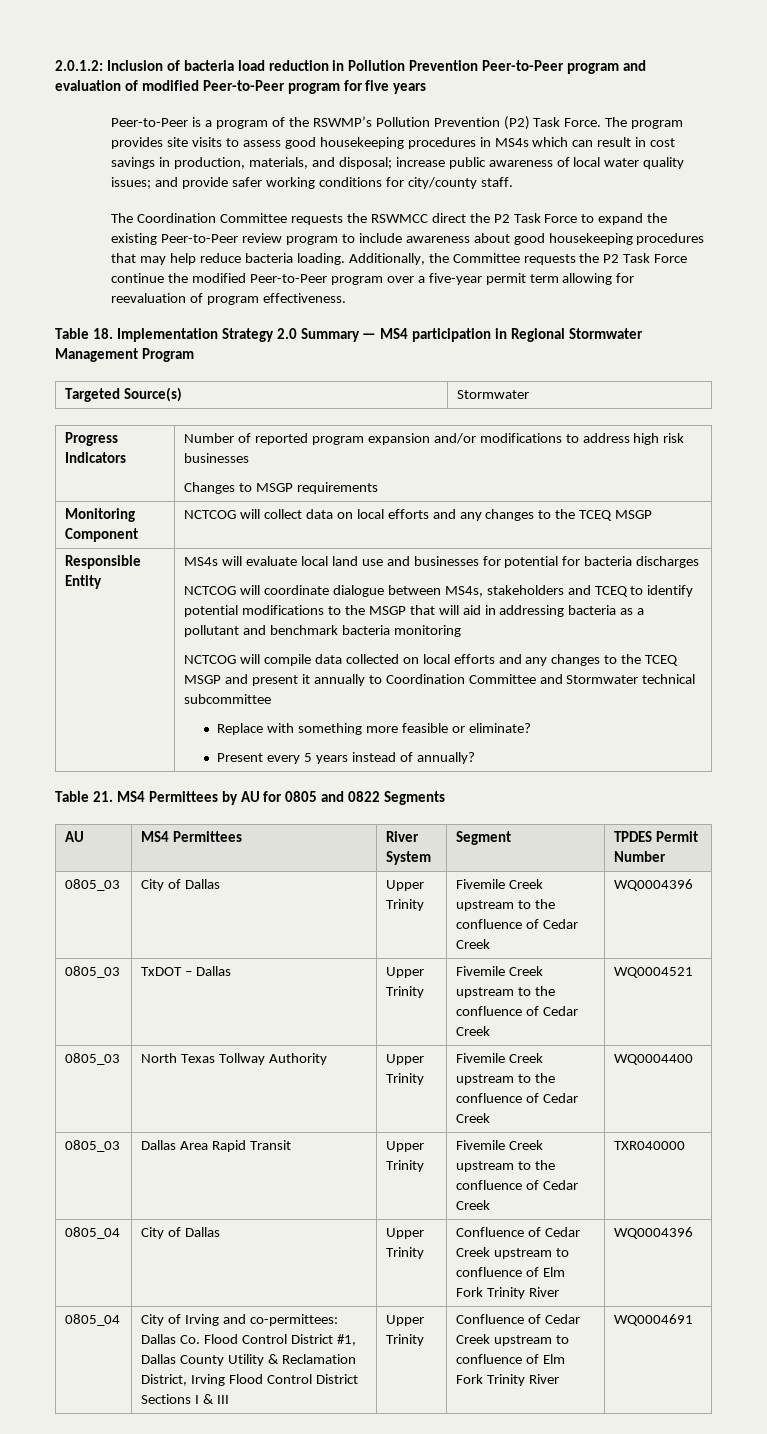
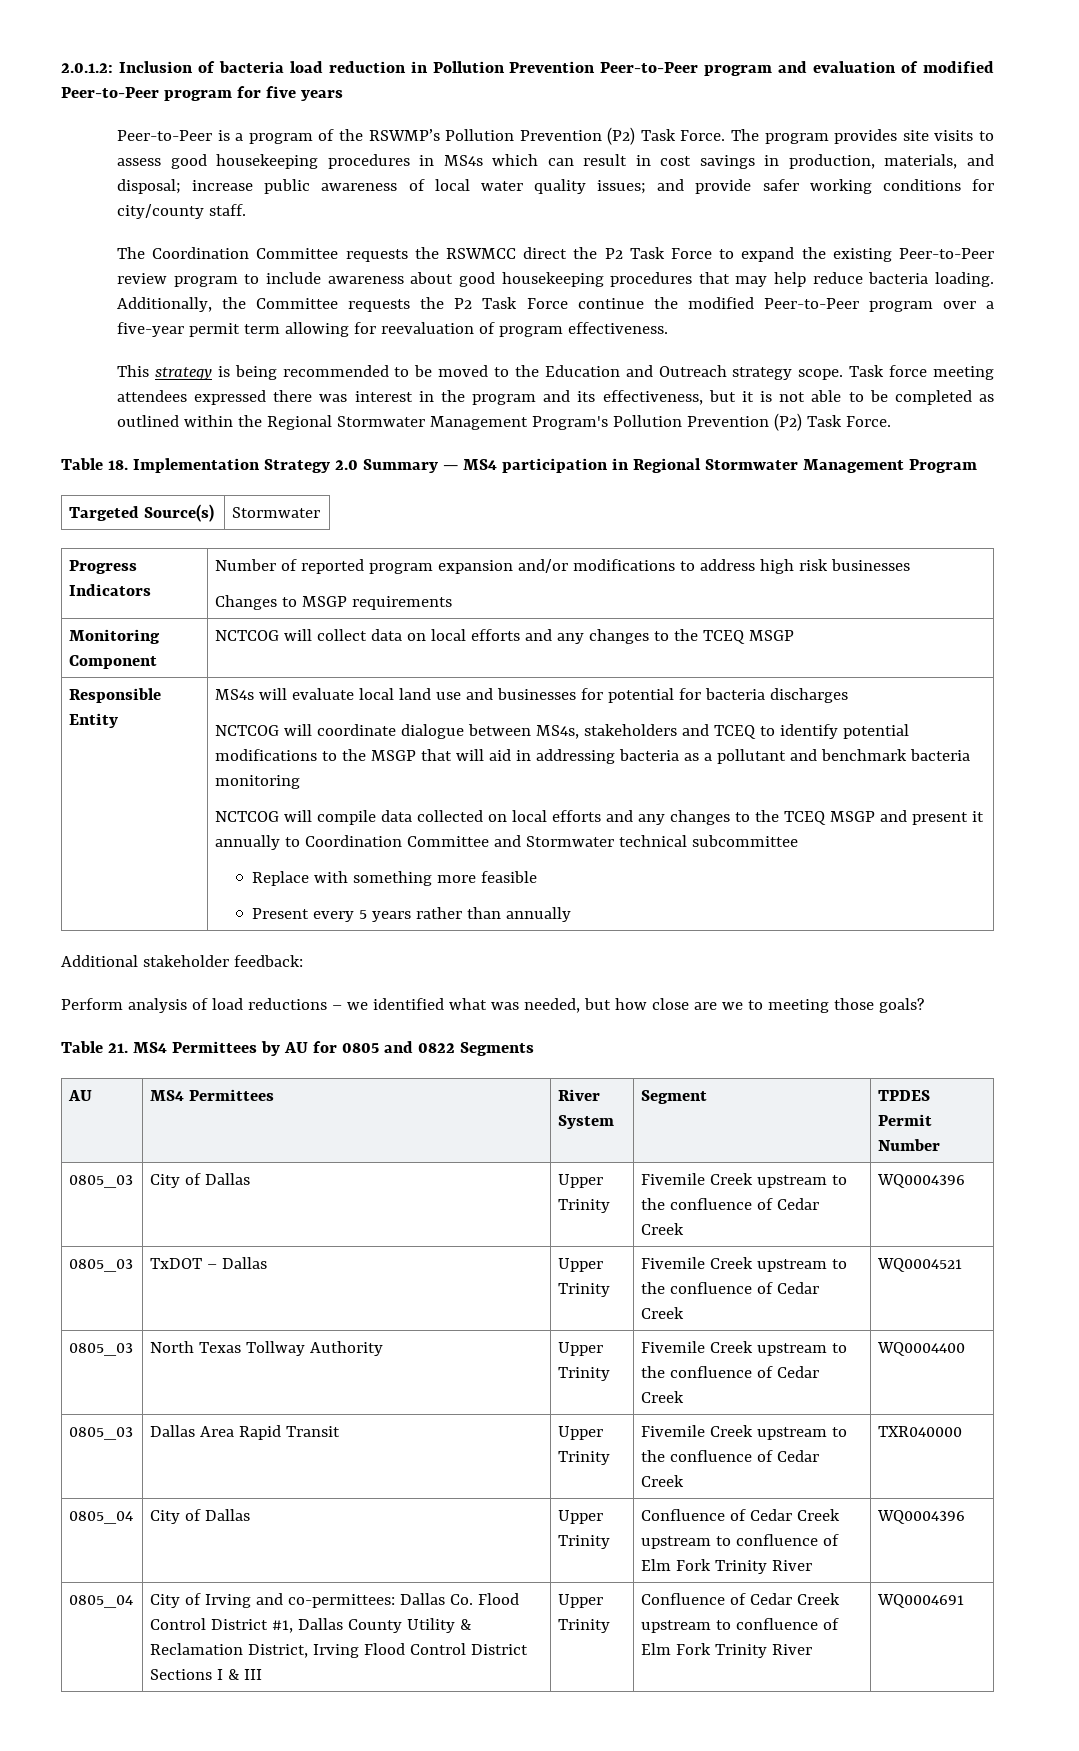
+ This strategy is being recommended to be moved to the Education and Outreach strategy scope. Task force meeting attendees expressed there was interest in the program and its effectiveness, but it is not able to be completed as outlined within the Regional Stormwater Management Program's Pollution Prevention (P2) Task Force.
- Replace with something more feasible or eliminate?
+ Replace with something more feasible
- Present every 5 years instead of annually?
+ Present every 5 years rather than annually
+ Additional stakeholder feedback:
+ Perform analysis of load reductions – we identified what was needed, but how close are we to meeting those goals?

